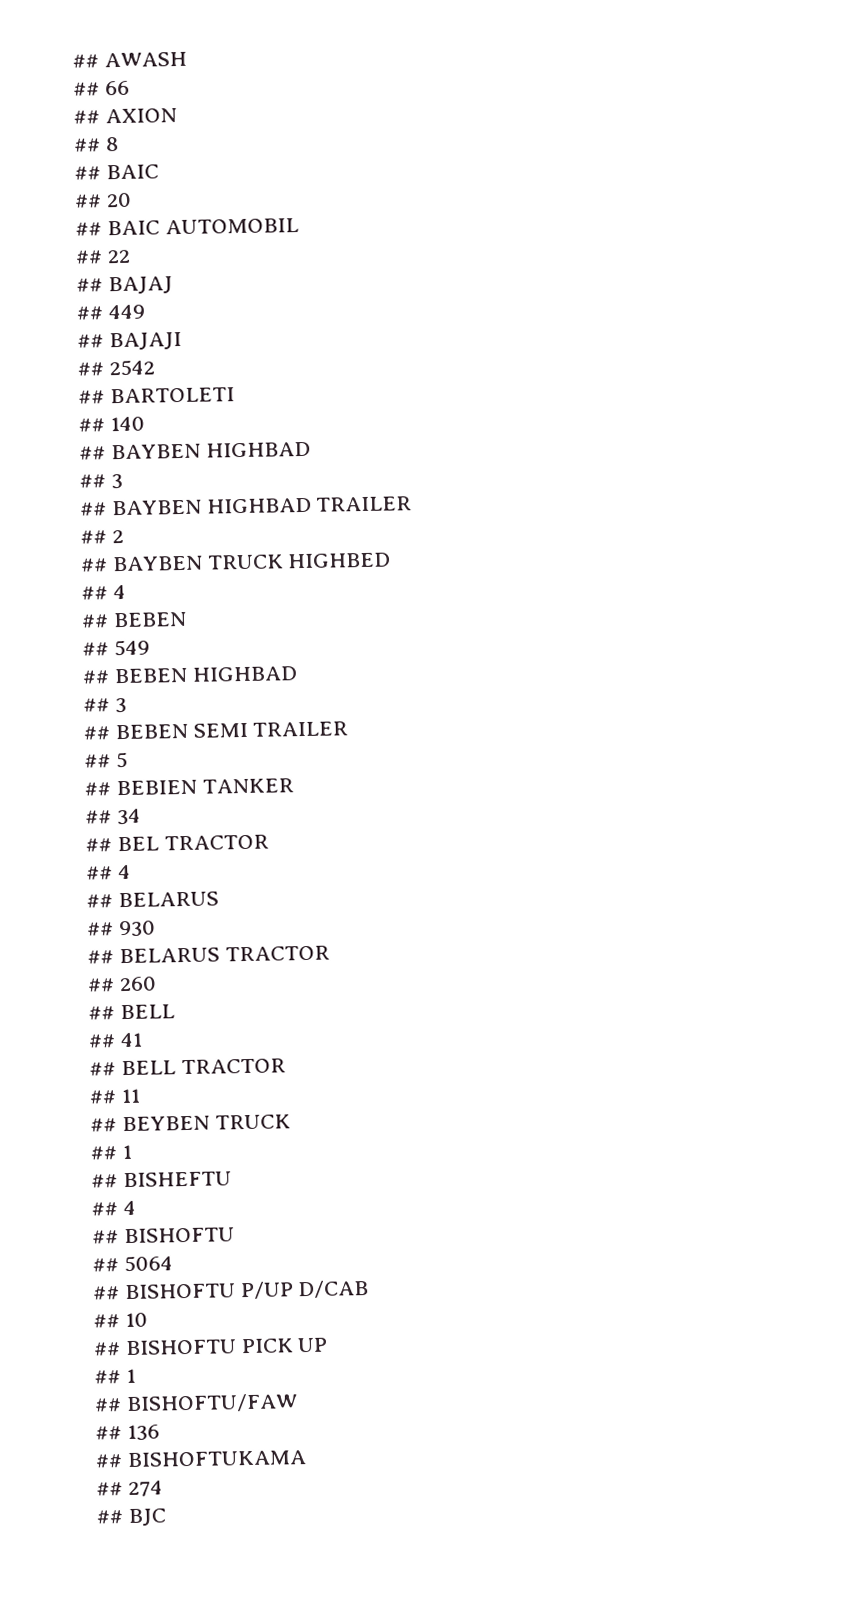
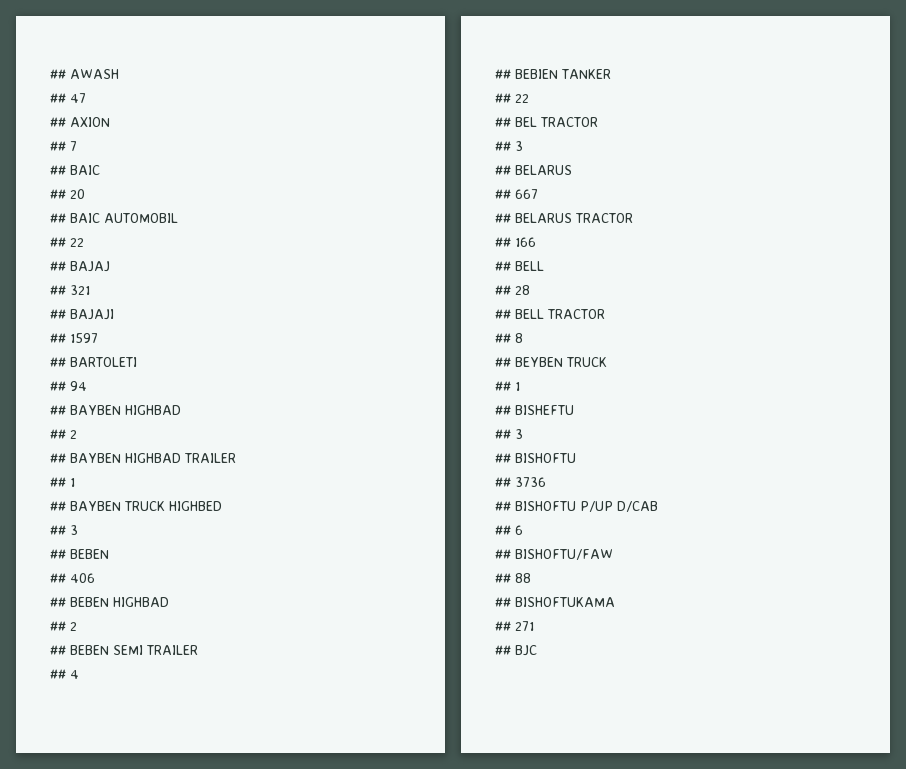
- ## 66
+ ## 47
- ## 8
+ ## 7
- ## 449
+ ## 321
- ## 2542
+ ## 1597
- ## 140
+ ## 94
  ## BAYBEN HIGHBAD
- ## 3
+ ## 2
  ## BAYBEN HIGHBAD TRAILER
- ## 2
+ ## 1
  ## BAYBEN TRUCK HIGHBED
- ## 4
+ ## 3
- ## 549
+ ## 406
  ## BEBEN HIGHBAD
- ## 3
+ ## 2
- ## 5
+ ## 4
  ## BEBIEN TANKER
- ## 34
+ ## 22
  ## BEL TRACTOR
- ## 4
+ ## 3
- ## 930
+ ## 667
- ## 260
+ ## 166
- ## 41
+ ## 28
- ## 11
+ ## 8
  ## BISHEFTU
- ## 4
+ ## 3
- ## 5064
+ ## 3736
- ## 10
- ## BISHOFTU PICK UP
- ## 1
+ ## 6
- ## 136
+ ## 88
- ## 274
+ ## 271

